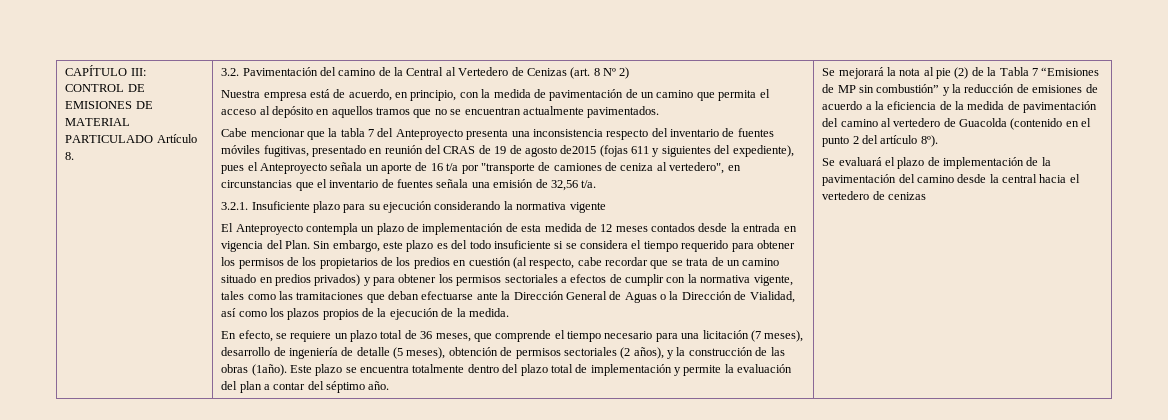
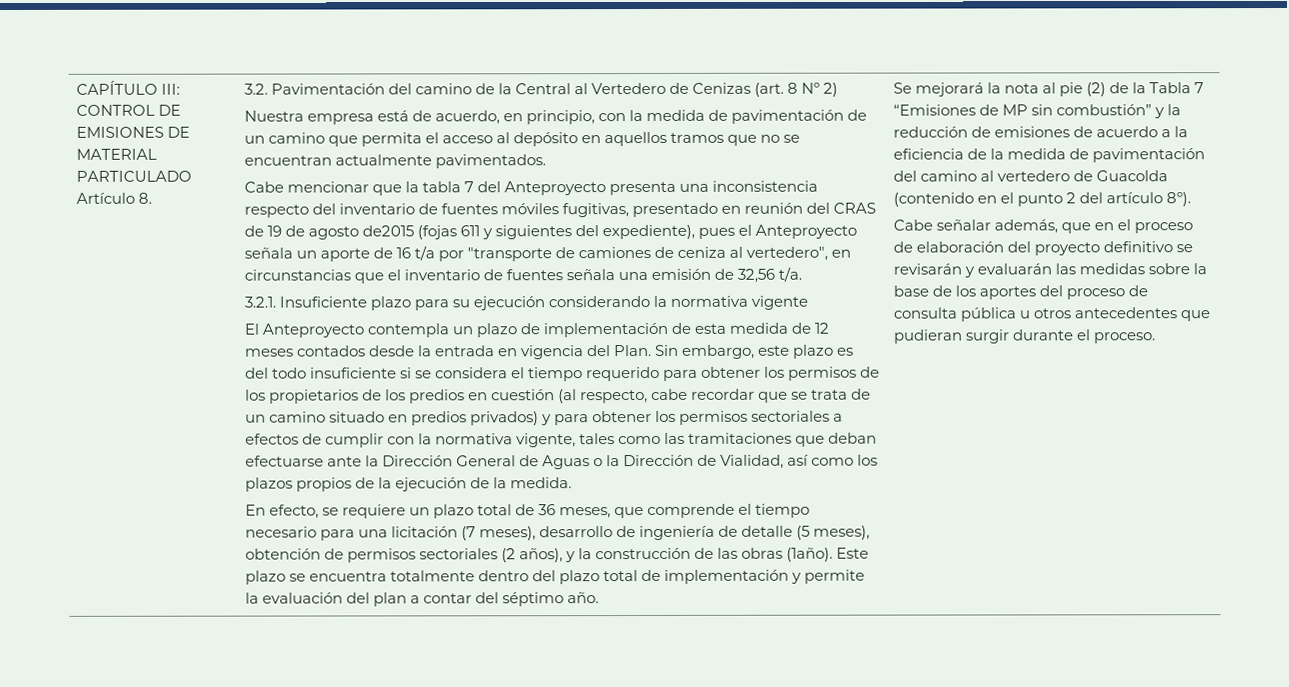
- Se evaluará el plazo de implementación de la pavimentación del camino desde la central hacia el vertedero de cenizas
+ Cabe señalar además, que en el proceso de elaboración del proyecto definitivo se revisarán y evaluarán las medidas sobre la base de los aportes del proceso de consulta pública u otros antecedentes que pudieran surgir durante el proceso.

